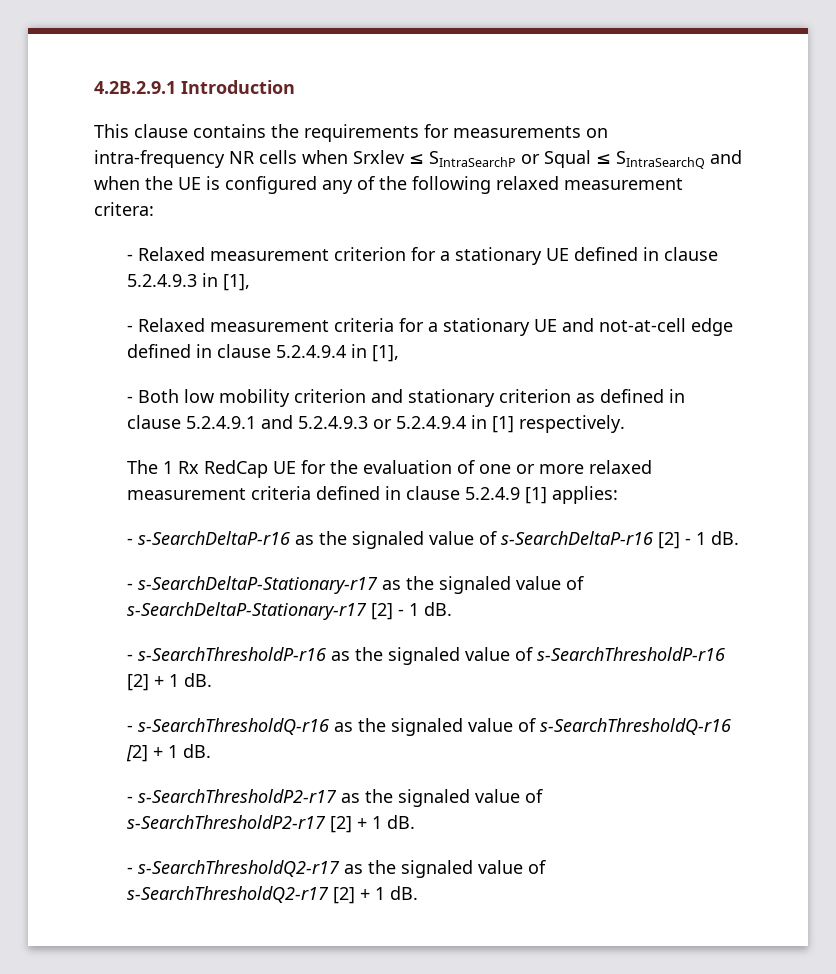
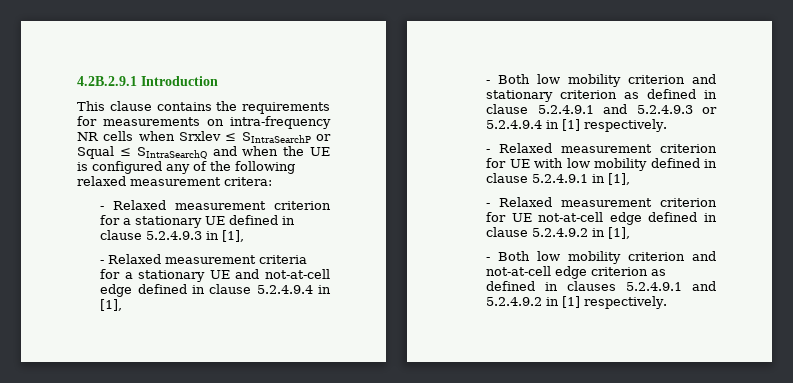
- The 1 Rx RedCap UE for the evaluation of one or more relaxed measurement criteria defined in clause 5.2.4.9 [1] applies:
- - s-SearchDeltaP-r16 as the signaled value of s-SearchDeltaP-r16 [2] - 1 dB.
- - s-SearchDeltaP-Stationary-r17 as the signaled value of s-SearchDeltaP-Stationary-r17 [2] - 1 dB.
- - s-SearchThresholdP-r16 as the signaled value of s-SearchThresholdP-r16 [2] + 1 dB.
- - s-SearchThresholdQ-r16 as the signaled value of s-SearchThresholdQ-r16 [2] + 1 dB.
- - s-SearchThresholdP2-r17 as the signaled value of s-SearchThresholdP2-r17 [2] + 1 dB.
- - s-SearchThresholdQ2-r17 as the signaled value of s-SearchThresholdQ2-r17 [2] + 1 dB.
+ - Relaxed measurement criterion for UE with low mobility defined in clause 5.2.4.9.1 in [1],
+ - Relaxed measurement criterion for UE not-at-cell edge defined in clause 5.2.4.9.2 in [1],
+ - Both low mobility criterion and not-at-cell edge criterion as defined in clauses 5.2.4.9.1 and 5.2.4.9.2 in [1] respectively.

